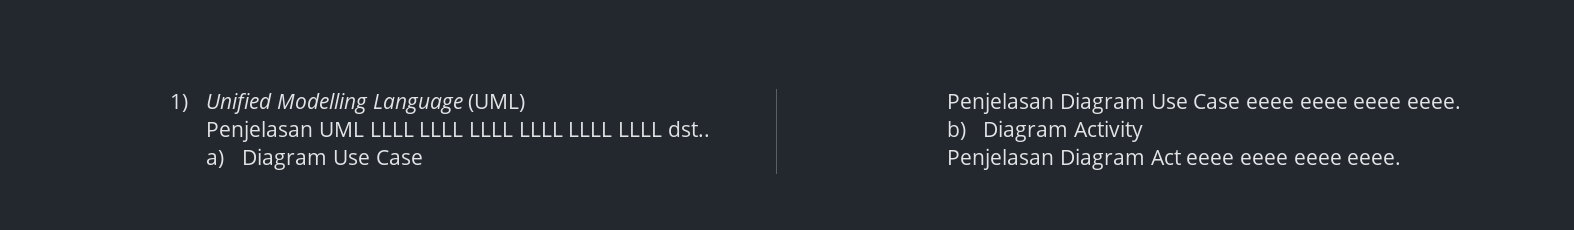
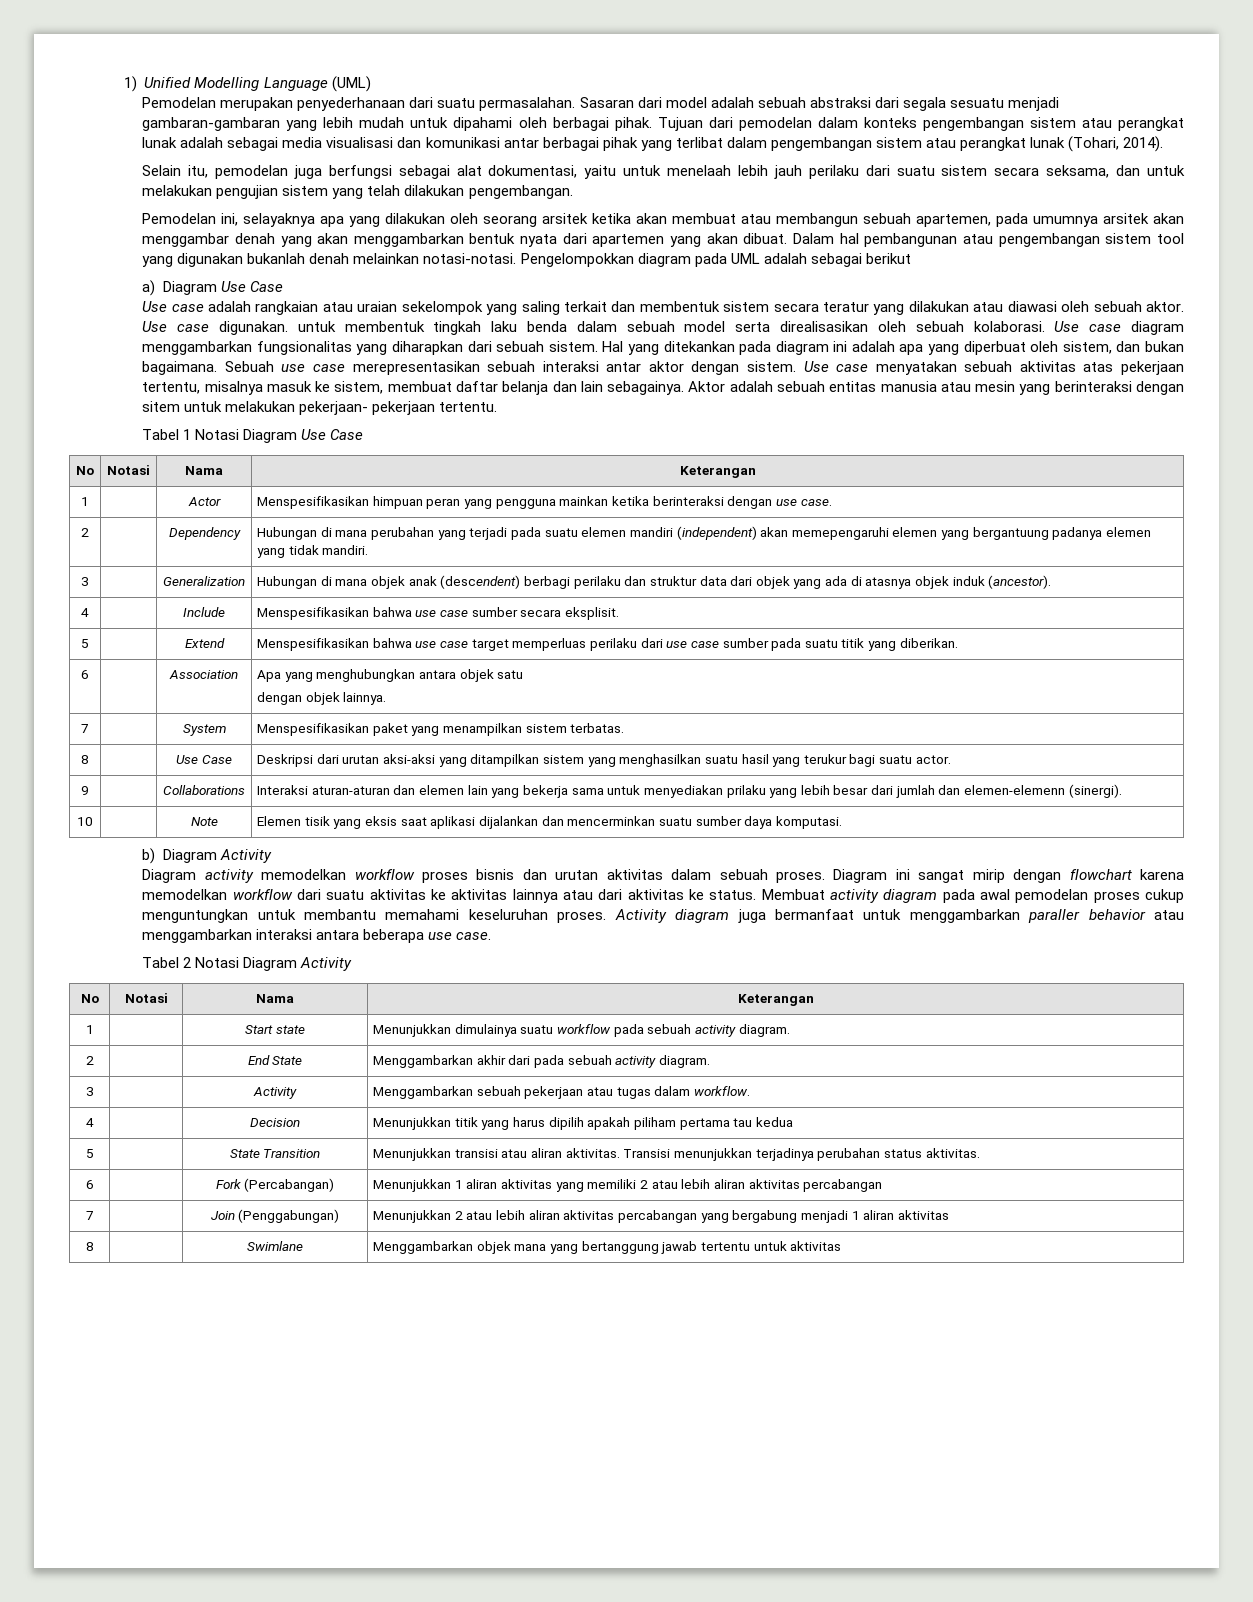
- Penjelasan UML LLLL LLLL LLLL LLLL LLLL LLLL dst..
+ Pemodelan merupakan penyederhanaan dari suatu permasalahan. Sasaran dari model adalah sebuah abstraksi dari segala sesuatu menjadi gambaran-gambaran yang lebih mudah untuk dipahami oleh berbagai pihak. Tujuan dari pemodelan dalam konteks pengembangan sistem atau perangkat lunak adalah sebagai media visualisasi dan komunikasi antar berbagai pihak yang terlibat dalam pengembangan sistem atau perangkat lunak (Tohari, 2014).
+ Selain itu, pemodelan juga berfungsi sebagai alat dokumentasi, yaitu untuk menelaah lebih jauh perilaku dari suatu sistem secara seksama, dan untuk melakukan pengujian sistem yang telah dilakukan pengembangan.
+ Pemodelan ini, selayaknya apa yang dilakukan oleh seorang arsitek ketika akan membuat atau membangun sebuah apartemen, pada umumnya arsitek akan menggambar denah yang akan menggambarkan bentuk nyata dari apartemen yang akan dibuat. Dalam hal pembangunan atau pengembangan sistem tool yang digunakan bukanlah denah melainkan notasi-notasi. Pengelompokkan diagram pada UML adalah sebagai berikut
  a) Diagram Use Case
- Penjelasan Diagram Use Case eeee eeee eeee eeee.
+ Use case adalah rangkaian atau uraian sekelompok yang saling terkait dan membentuk sistem secara teratur yang dilakukan atau diawasi oleh sebuah aktor. Use case digunakan. untuk membentuk tingkah laku benda dalam sebuah model serta direalisasikan oleh sebuah kolaborasi. Use case diagram menggambarkan fungsionalitas yang diharapkan dari sebuah sistem. Hal yang ditekankan pada diagram ini adalah apa yang diperbuat oleh sistem, dan bukan bagaimana. Sebuah use case merepresentasikan sebuah interaksi antar aktor dengan sistem. Use case menyatakan sebuah aktivitas atas pekerjaan tertentu, misalnya masuk ke sistem, membuat daftar belanja dan lain sebagainya. Aktor adalah sebuah entitas manusia atau mesin yang berinteraksi dengan sitem untuk melakukan pekerjaan- pekerjaan tertentu.
+ Tabel 1 Notasi Diagram Use Case
+ No | Notasi | Nama | Keterangan
+ 1 | | Actor | Menspesifikasikan himpuan peran yang pengguna mainkan ketika berinteraksi dengan use case.
+ 2 | | Dependency | Hubungan di mana perubahan yang terjadi pada suatu elemen mandiri (independent) akan memepengaruhi elemen yang bergantuung padanya elemen yang tidak mandiri.
+ 3 | | Generalization | Hubungan di mana objek anak (descendent) berbagi perilaku dan struktur data dari objek yang ada di atasnya objek induk (ancestor).
+ 4 | | Include | Menspesifikasikan bahwa use case sumber secara eksplisit.
+ 5 | | Extend | Menspesifikasikan bahwa use case target memperluas perilaku dari use case sumber pada suatu titik yang diberikan.
+ 6 | | Association | Apa yang menghubungkan antara objek satu
+ dengan objek lainnya.
+ 7 | | System | Menspesifikasikan paket yang menampilkan sistem terbatas.
+ 8 | | Use Case | Deskripsi dari urutan aksi-aksi yang ditampilkan sistem yang menghasilkan suatu hasil yang terukur bagi suatu actor.
+ 9 | | Collaborations | Interaksi aturan-aturan dan elemen lain yang bekerja sama untuk menyediakan prilaku yang lebih besar dari jumlah dan elemen-elemenn (sinergi).
+ 10 | | Note | Elemen tisik yang eksis saat aplikasi dijalankan dan mencerminkan suatu sumber daya komputasi.
  b) Diagram Activity
- Penjelasan Diagram Act eeee eeee eeee eeee.
+ Diagram activity memodelkan workflow proses bisnis dan urutan aktivitas dalam sebuah proses. Diagram ini sangat mirip dengan flowchart karena memodelkan workflow dari suatu aktivitas ke aktivitas lainnya atau dari aktivitas ke status. Membuat activity diagram pada awal pemodelan proses cukup menguntungkan untuk membantu memahami keseluruhan proses. Activity diagram juga bermanfaat untuk menggambarkan paraller behavior atau menggambarkan interaksi antara beberapa use case.
+ Tabel 2 Notasi Diagram Activity
+ No | Notasi | Nama | Keterangan
+ 1 | | Start state | Menunjukkan dimulainya suatu workflow pada sebuah activity diagram.
+ 2 | | End State | Menggambarkan akhir dari pada sebuah activity diagram.
+ 3 | | Activity | Menggambarkan sebuah pekerjaan atau tugas dalam workflow.
+ 4 | | Decision | Menunjukkan titik yang harus dipilih apakah piliham pertama tau kedua
+ 5 | | State Transition | Menunjukkan transisi atau aliran aktivitas. Transisi menunjukkan terjadinya perubahan status aktivitas.
+ 6 | | Fork (Percabangan) | Menunjukkan 1 aliran aktivitas yang memiliki 2 atau lebih aliran aktivitas percabangan
+ 7 | | Join (Penggabungan) | Menunjukkan 2 atau lebih aliran aktivitas percabangan yang bergabung menjadi 1 aliran aktivitas
+ 8 | | Swimlane | Menggambarkan objek mana yang bertanggung jawab tertentu untuk aktivitas

